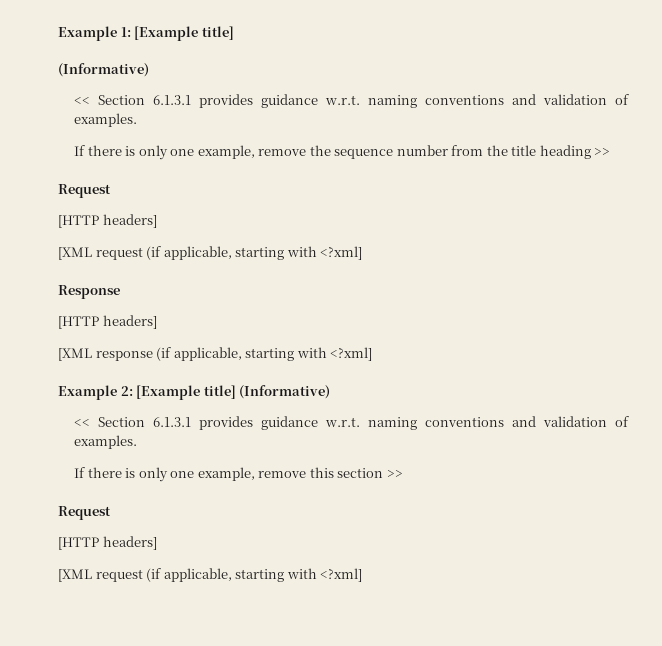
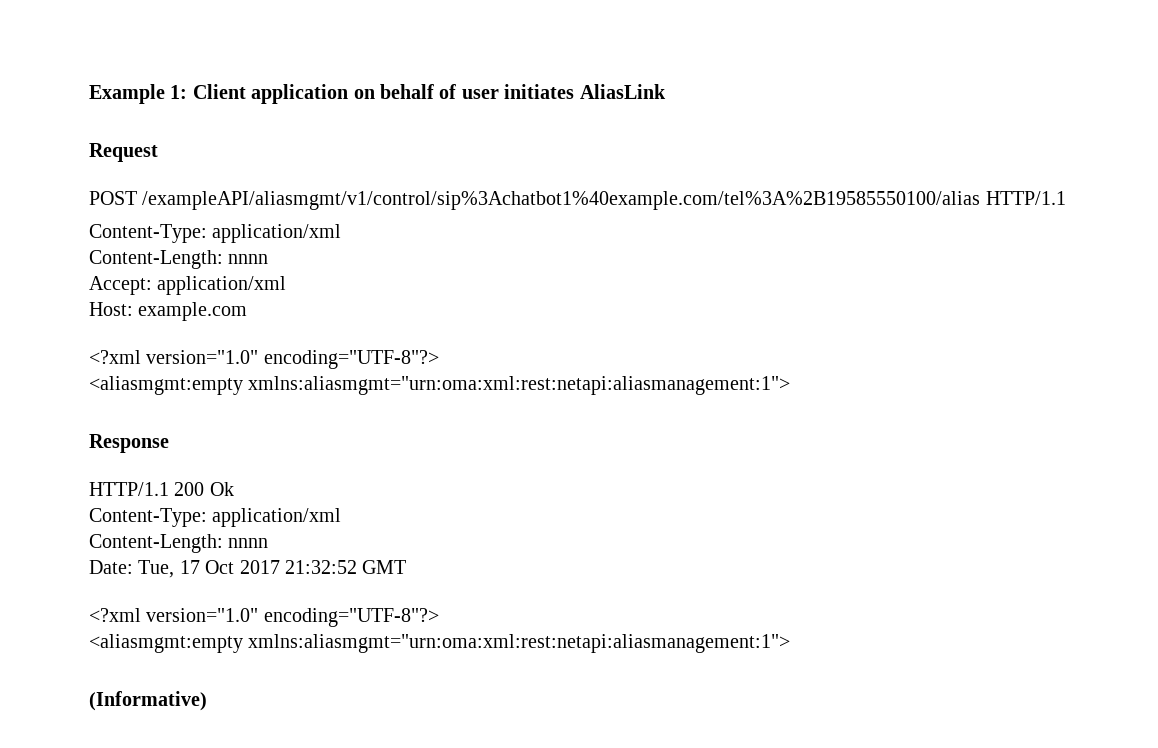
- Example 1: [Example title]
+ Example 1: Client application on behalf of user initiates AliasLink
+ Request
+ POST /exampleAPI/aliasmgmt/v1/control/sip%3Achatbot1%40example.com/tel%3A%2B19585550100/alias HTTP/1.1
+ Content-Type: application/xml
+ Content-Length: nnnn
+ Accept: application/xml
+ Host: example.com
+ <?xml version="1.0" encoding="UTF-8"?>
+ <aliasmgmt:empty xmlns:aliasmgmt="urn:oma:xml:rest:netapi:aliasmanagement:1">
+ Response
+ HTTP/1.1 200 Ok
+ Content-Type: application/xml
+ Content-Length: nnnn
+ Date: Tue, 17 Oct 2017 21:32:52 GMT
+ <?xml version="1.0" encoding="UTF-8"?>
+ <aliasmgmt:empty xmlns:aliasmgmt="urn:oma:xml:rest:netapi:aliasmanagement:1">
  (Informative)
- << Section 6.1.3.1 provides guidance w.r.t. naming conventions and validation of examples.
- If there is only one example, remove the sequence number from the title heading >>
- Request
- [HTTP headers]
- [XML request (if applicable, starting with <?xml]
- Response
- [HTTP headers]
- [XML response (if applicable, starting with <?xml]
- Example 2: [Example title] (Informative)
- << Section 6.1.3.1 provides guidance w.r.t. naming conventions and validation of examples.
- If there is only one example, remove this section >>
- Request
- [HTTP headers]
- [XML request (if applicable, starting with <?xml]

